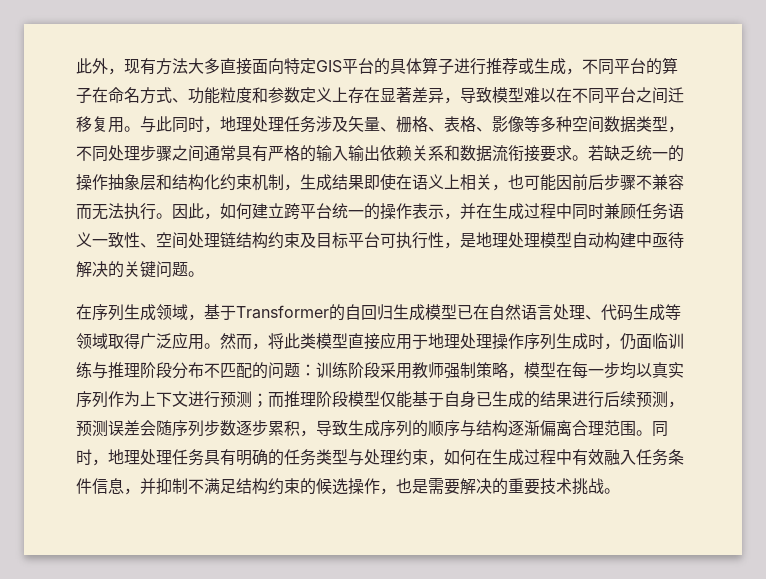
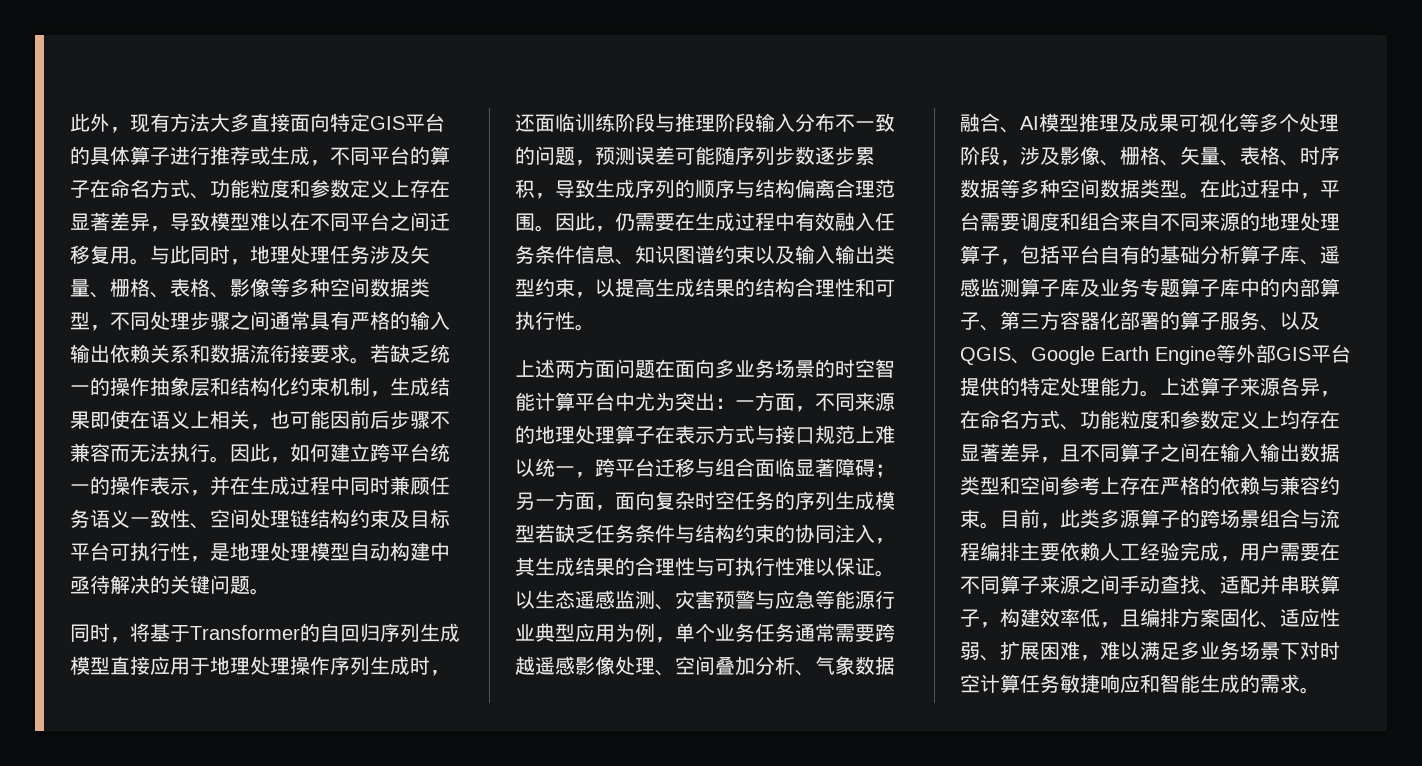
- 在序列生成领域，基于Transformer的自回归生成模型已在自然语言处理、代码生成等领域取得广泛应用。然而，将此类模型直接应用于地理处理操作序列生成时，仍面临训练与推理阶段分布不匹配的问题：训练阶段采用教师强制策略，模型在每一步均以真实序列作为上下文进行预测；而推理阶段模型仅能基于自身已生成的结果进行后续预测，预测误差会随序列步数逐步累积，导致生成序列的顺序与结构逐渐偏离合理范围。
+ 同时，将基于Transformer的自回归序列生成模型直接应用于地理处理操作序列生成时，还面临训练阶段与推理阶段输入分布不一致的问题，预测误差可能随序列步数逐步累积，导致生成序列的顺序与结构偏离合理范围。
- 同时，地理处理任务具有明确的任务类型与处理约束，如何在生成过程中有效融入任务条件信息，并抑制不满足结构约束的候选操作，也是需要解决的重要技术挑战。
+ 因此，仍需要在生成过程中有效融入任务条件信息、知识图谱约束以及输入输出类型约束，以提高生成结果的结构合理性和可执行性。
+ 上述两方面问题在面向多业务场景的时空智能计算平台中尤为突出：一方面，不同来源的地理处理算子在表示方式与接口规范上难以统一，跨平台迁移与组合面临显著障碍；另一方面，面向复杂时空任务的序列生成模型若缺乏任务条件与结构约束的协同注入，其生成结果的合理性与可执行性难以保证。以生态遥感监测、灾害预警与应急等能源行业典型应用为例，单个业务任务通常需要跨越遥感影像处理、空间叠加分析、气象数据融合、AI模型推理及成果可视化等多个处理阶段，涉及影像、栅格、矢量、表格、时序数据等多种空间数据类型。在此过程中，平台需要调度和组合来自不同来源的地理处理算子，包括平台自有的基础分析算子库、遥感监测算子库及业务专题算子库中的内部算子、第三方容器化部署的算子服务、以及QGIS、Google Earth Engine等外部GIS平台提供的特定处理能力。上述算子来源各异，在命名方式、功能粒度和参数定义上均存在显著差异，且不同算子之间在输入输出数据类型和空间参考上存在严格的依赖与兼容约束。目前，此类多源算子的跨场景组合与流程编排主要依赖人工经验完成，用户需要在不同算子来源之间手动查找、适配并串联算子，构建效率低，且编排方案固化、适应性弱、扩展困难，难以满足多业务场景下对时空计算任务敏捷响应和智能生成的需求。

